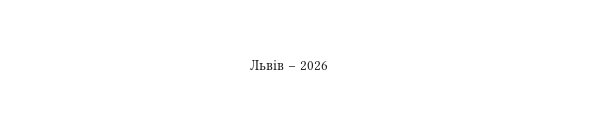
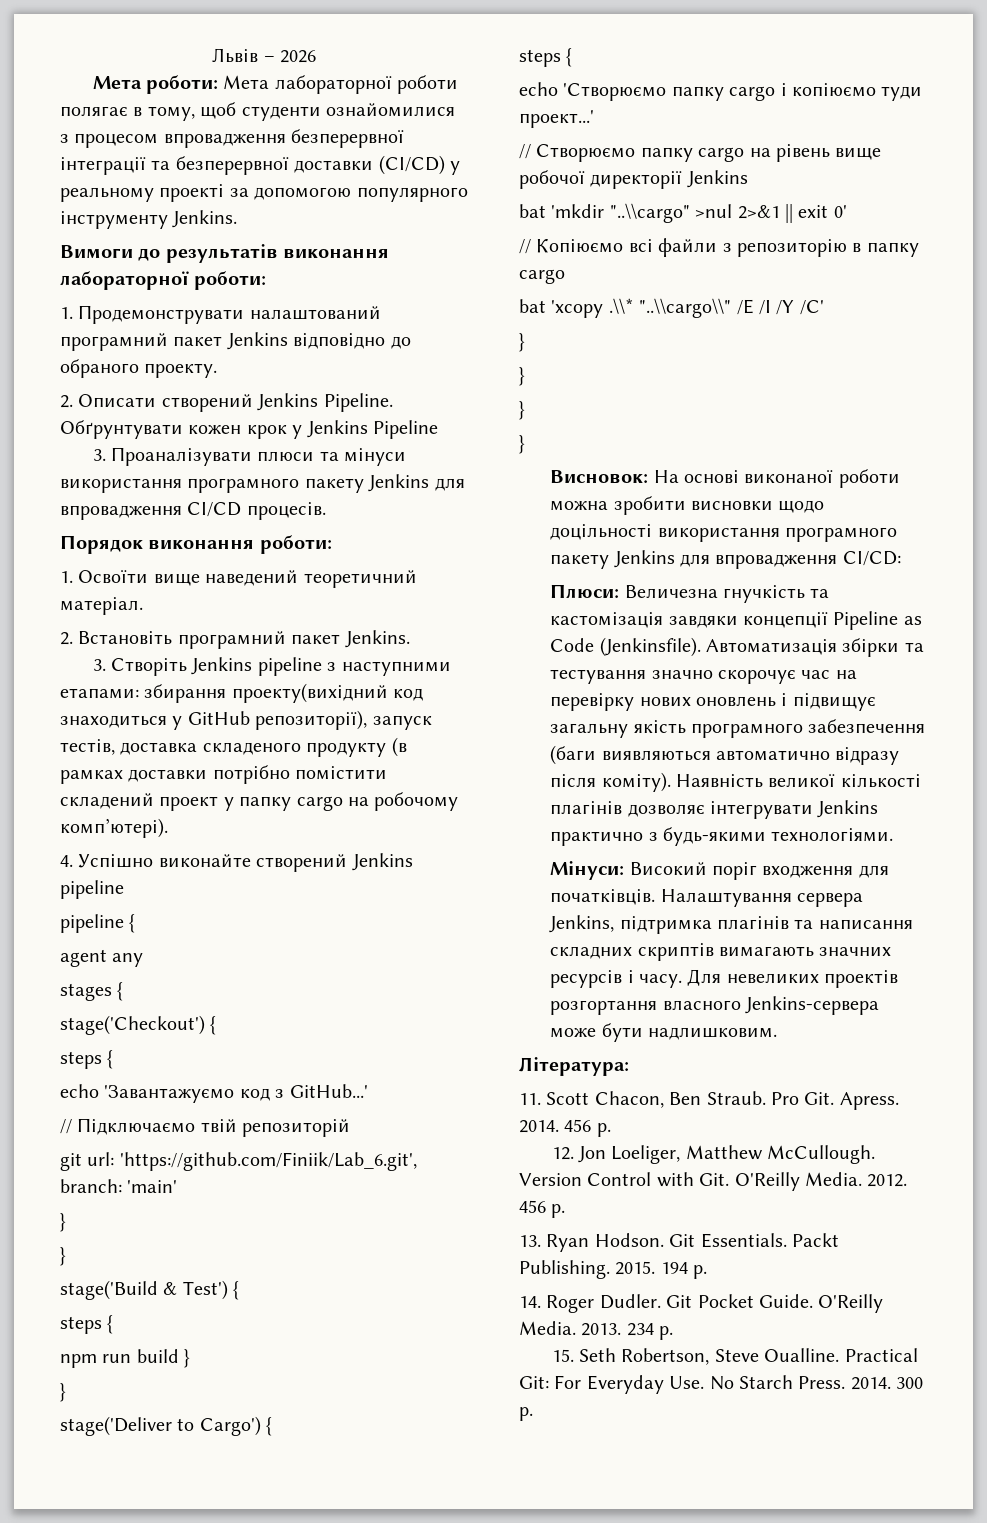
+ Мета роботи: Мета лабораторної роботи полягає в тому, щоб студенти ознайомилися з процесом впровадження безперервної інтеграції та безперервної доставки (CI/CD) у реальному проекті за допомогою популярного інструменту Jenkins.
+ Вимоги до результатів виконання лабораторної роботи:
+ 1. Продемонструвати налаштований програмний пакет Jenkins відповідно до обраного проекту.
+ 2. Описати створений Jenkins Pipeline. Обґрунтувати кожен крок у Jenkins Pipeline
+ 3. Проаналізувати плюси та мінуси використання програмного пакету Jenkins для впровадження CI/CD процесів.
+ Порядок виконання роботи:
+ 1. Освоїти вище наведений теоретичний матеріал.
+ 2. Встановіть програмний пакет Jenkins.
+ 3. Створіть Jenkins pipeline з наступними етапами: збирання проекту(вихідний код знаходиться у GitHub репозиторії), запуск тестів, доставка складеного продукту (в рамках доставки потрібно помістити складений проект у папку cargo на робочому комп’ютері).
+ 4. Успішно виконайте створений Jenkins pipeline
+ pipeline {
+ agent any
+ stages {
+ stage('Checkout') {
+ steps {
+ echo 'Завантажуємо код з GitHub...'
+ // Підключаємо твій репозиторій
+ git url: 'https://github.com/Finiik/Lab_6.git', branch: 'main'
+ }
+ }
+ stage('Build & Test') {
+ steps {
+ npm run build }
+ }
+ stage('Deliver to Cargo') {
+ steps {
+ echo 'Створюємо папку cargo і копіюємо туди проект...'
+ // Створюємо папку cargo на рівень вище робочої директорії Jenkins
+ bat 'mkdir "..\\cargo" >nul 2>&1 || exit 0'
+ // Копіюємо всі файли з репозиторію в папку cargo
+ bat 'xcopy .\\* "..\\cargo\\" /E /I /Y /C'
+ }
+ }
+ }
+ }
+ Висновок: На основі виконаної роботи можна зробити висновки щодо доцільності використання програмного пакету Jenkins для впровадження CI/CD:
+ Плюси: Величезна гнучкість та кастомізація завдяки концепції Pipeline as Code (Jenkinsfile). Автоматизація збірки та тестування значно скорочує час на перевірку нових оновлень і підвищує загальну якість програмного забезпечення (баги виявляються автоматично відразу після коміту). Наявність великої кількості плагінів дозволяє інтегрувати Jenkins практично з будь-якими технологіями.
+ Мінуси: Високий поріг входження для початківців. Налаштування сервера Jenkins, підтримка плагінів та написання складних скриптів вимагають значних ресурсів і часу. Для невеликих проектів розгортання власного Jenkins-сервера може бути надлишковим.
+ Література:
+ 11. Scott Chacon, Ben Straub. Pro Git. Apress. 2014. 456 p.
+ 12. Jon Loeliger, Matthew McCullough. Version Control with Git. O'Reilly Media. 2012. 456 p.
+ 13. Ryan Hodson. Git Essentials. Packt Publishing. 2015. 194 p.
+ 14. Roger Dudler. Git Pocket Guide. O'Reilly Media. 2013. 234 p.
+ 15. Seth Robertson, Steve Oualline. Practical Git: For Everyday Use. No Starch Press. 2014. 300 p.

